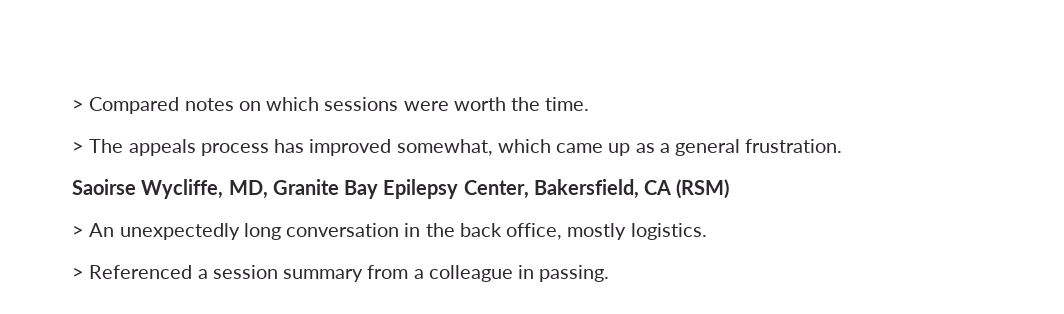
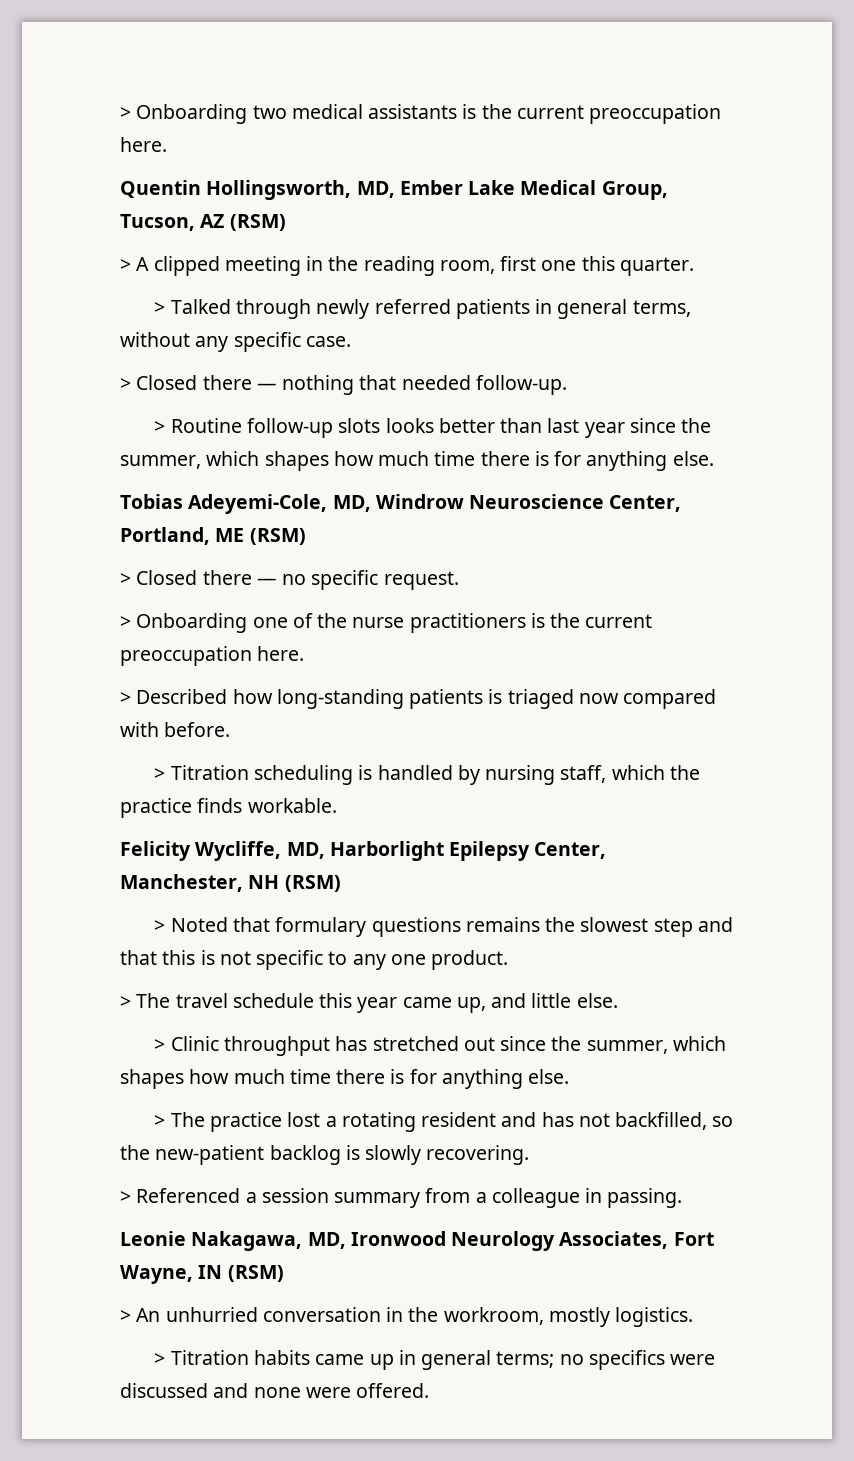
- > Compared notes on which sessions were worth the time.
- > The appeals process has improved somewhat, which came up as a general frustration.
- Saoirse Wycliffe, MD, Granite Bay Epilepsy Center, Bakersfield, CA (RSM)
- > An unexpectedly long conversation in the back office, mostly logistics.
+ > Onboarding two medical assistants is the current preoccupation here.
+ Quentin Hollingsworth, MD, Ember Lake Medical Group, Tucson, AZ (RSM)
+ > A clipped meeting in the reading room, first one this quarter.
+ > Talked through newly referred patients in general terms, without any specific case.
+ > Closed there — nothing that needed follow-up.
+ > Routine follow-up slots looks better than last year since the summer, which shapes how much time there is for anything else.
+ Tobias Adeyemi-Cole, MD, Windrow Neuroscience Center, Portland, ME (RSM)
+ > Closed there — no specific request.
+ > Onboarding one of the nurse practitioners is the current preoccupation here.
+ > Described how long-standing patients is triaged now compared with before.
+ > Titration scheduling is handled by nursing staff, which the practice finds workable.
+ Felicity Wycliffe, MD, Harborlight Epilepsy Center, Manchester, NH (RSM)
+ > Noted that formulary questions remains the slowest step and that this is not specific to any one product.
+ > The travel schedule this year came up, and little else.
+ > Clinic throughput has stretched out since the summer, which shapes how much time there is for anything else.
+ > The practice lost a rotating resident and has not backfilled, so the new-patient backlog is slowly recovering.
+ Leonie Nakagawa, MD, Ironwood Neurology Associates, Fort Wayne, IN (RSM)
+ > An unhurried conversation in the workroom, mostly logistics.
+ > Titration habits came up in general terms; no specifics were discussed and none were offered.

